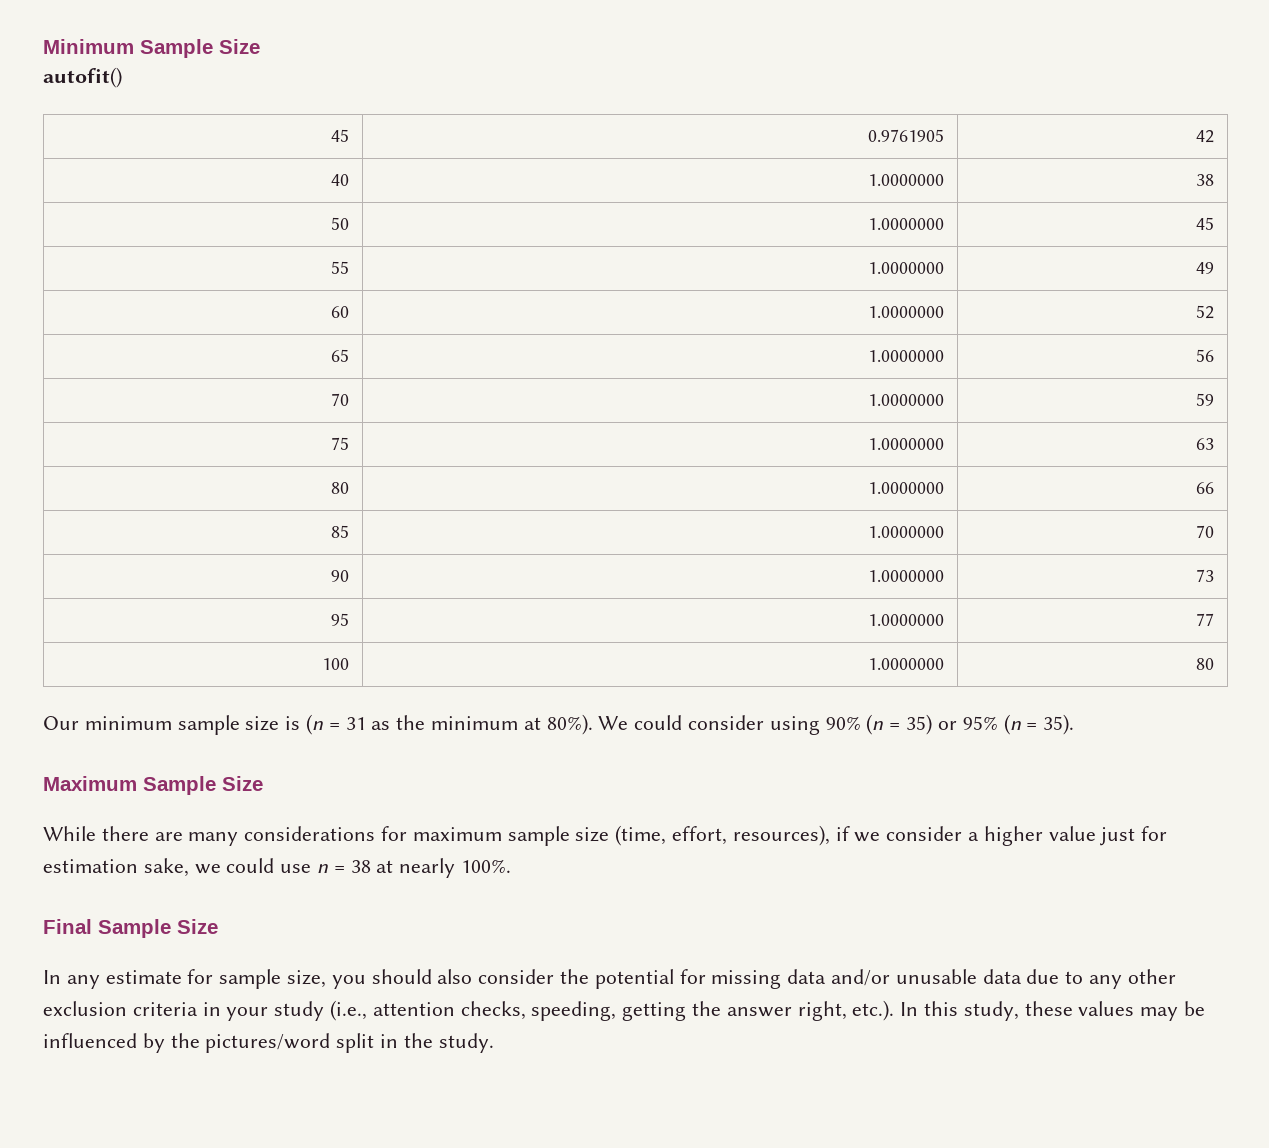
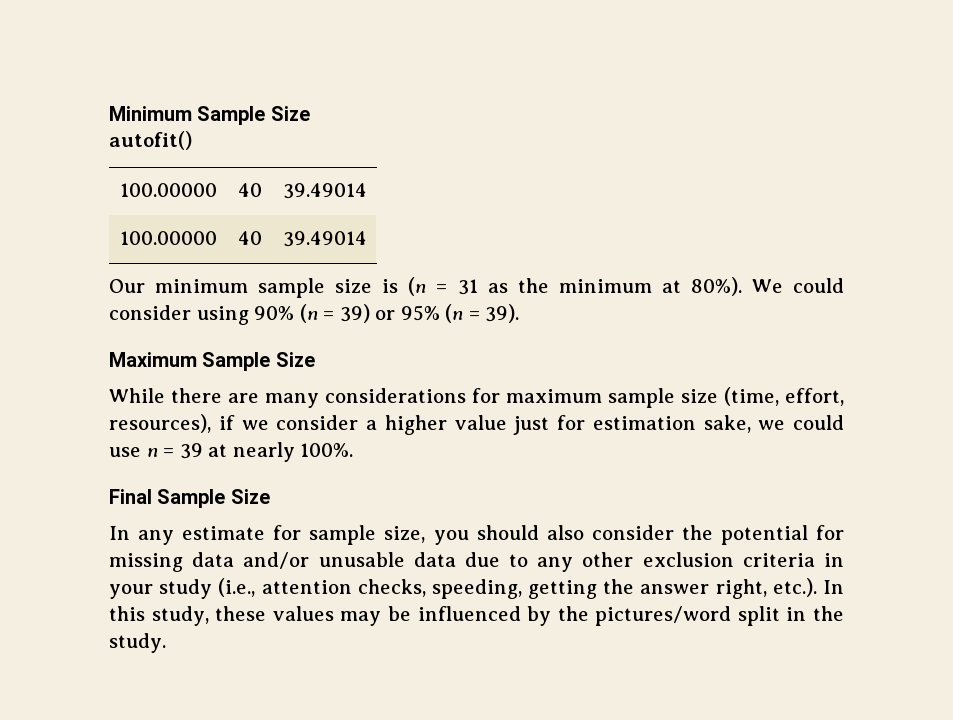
  autofit()
- 45 | 0.9761905 | 42
- 40 | 1.0000000 | 38
- 50 | 1.0000000 | 45
- 55 | 1.0000000 | 49
- 60 | 1.0000000 | 52
- 65 | 1.0000000 | 56
- 70 | 1.0000000 | 59
- 75 | 1.0000000 | 63
- 80 | 1.0000000 | 66
- 85 | 1.0000000 | 70
- 90 | 1.0000000 | 73
- 95 | 1.0000000 | 77
- 100 | 1.0000000 | 80
+ 100.00000 | 40 | 39.49014
+ 100.00000 | 40 | 39.49014
- We could consider using 90% (n = 35) or 95% (n = 35).
+ We could consider using 90% (n = 39) or 95% (n = 39).
- While there are many considerations for maximum sample size (time, effort, resources), if we consider a higher value just for estimation sake, we could use n = 38 at nearly 100%.
+ While there are many considerations for maximum sample size (time, effort, resources), if we consider a higher value just for estimation sake, we could use n = 39 at nearly 100%.

